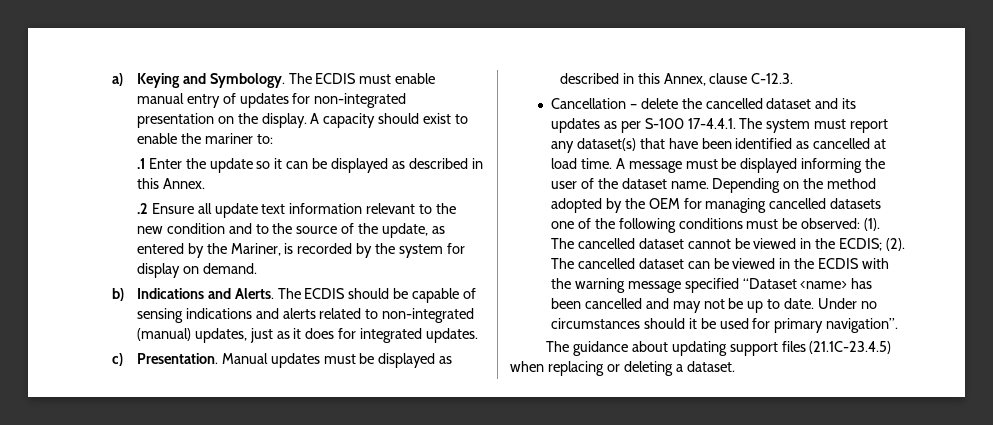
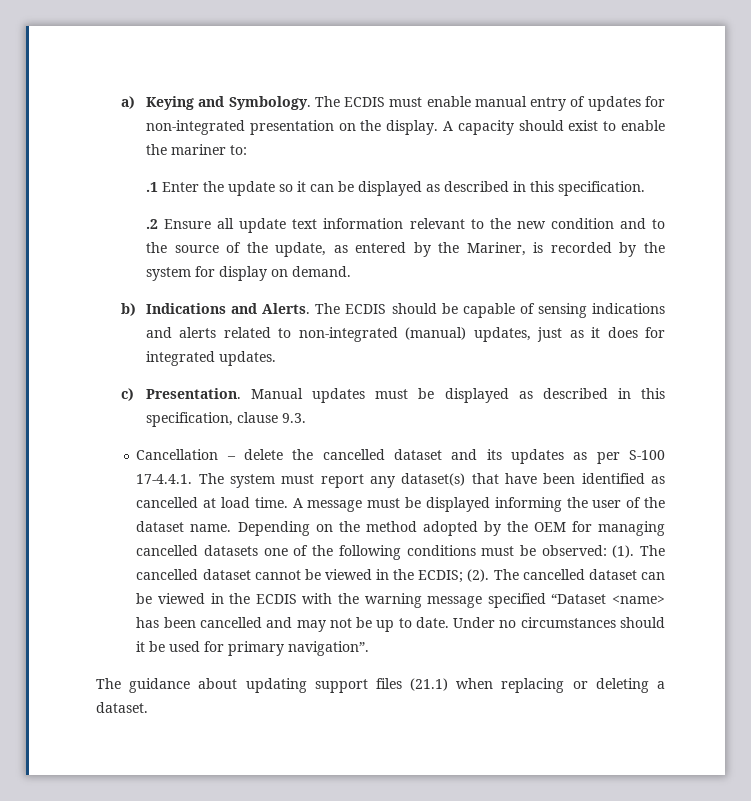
- .1 Enter the update so it can be displayed as described in this Annex.
+ .1 Enter the update so it can be displayed as described in this specification.
- Manual updates must be displayed as described in this Annex, clause C-12.3.
+ Manual updates must be displayed as described in this specification, clause 9.3.
- The guidance about updating support files (21.1C-23.4.5) when replacing or deleting a dataset.
+ The guidance about updating support files (21.1) when replacing or deleting a dataset.

